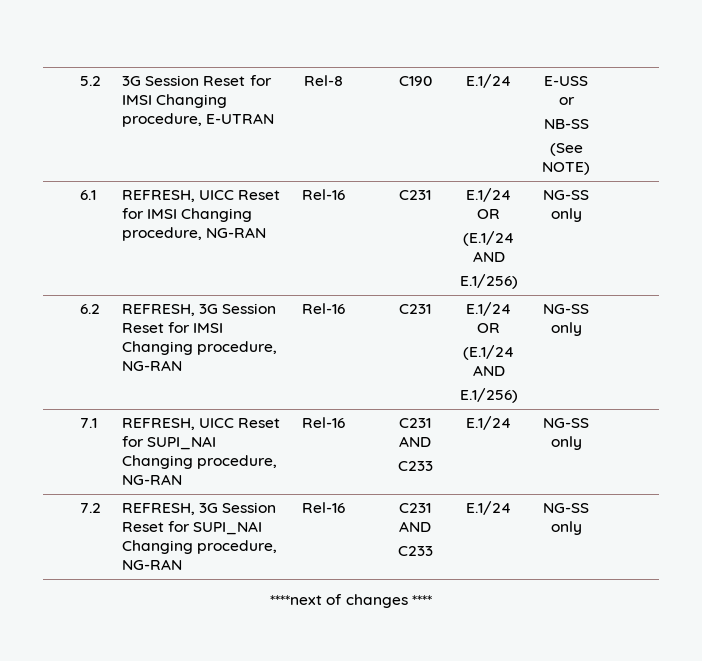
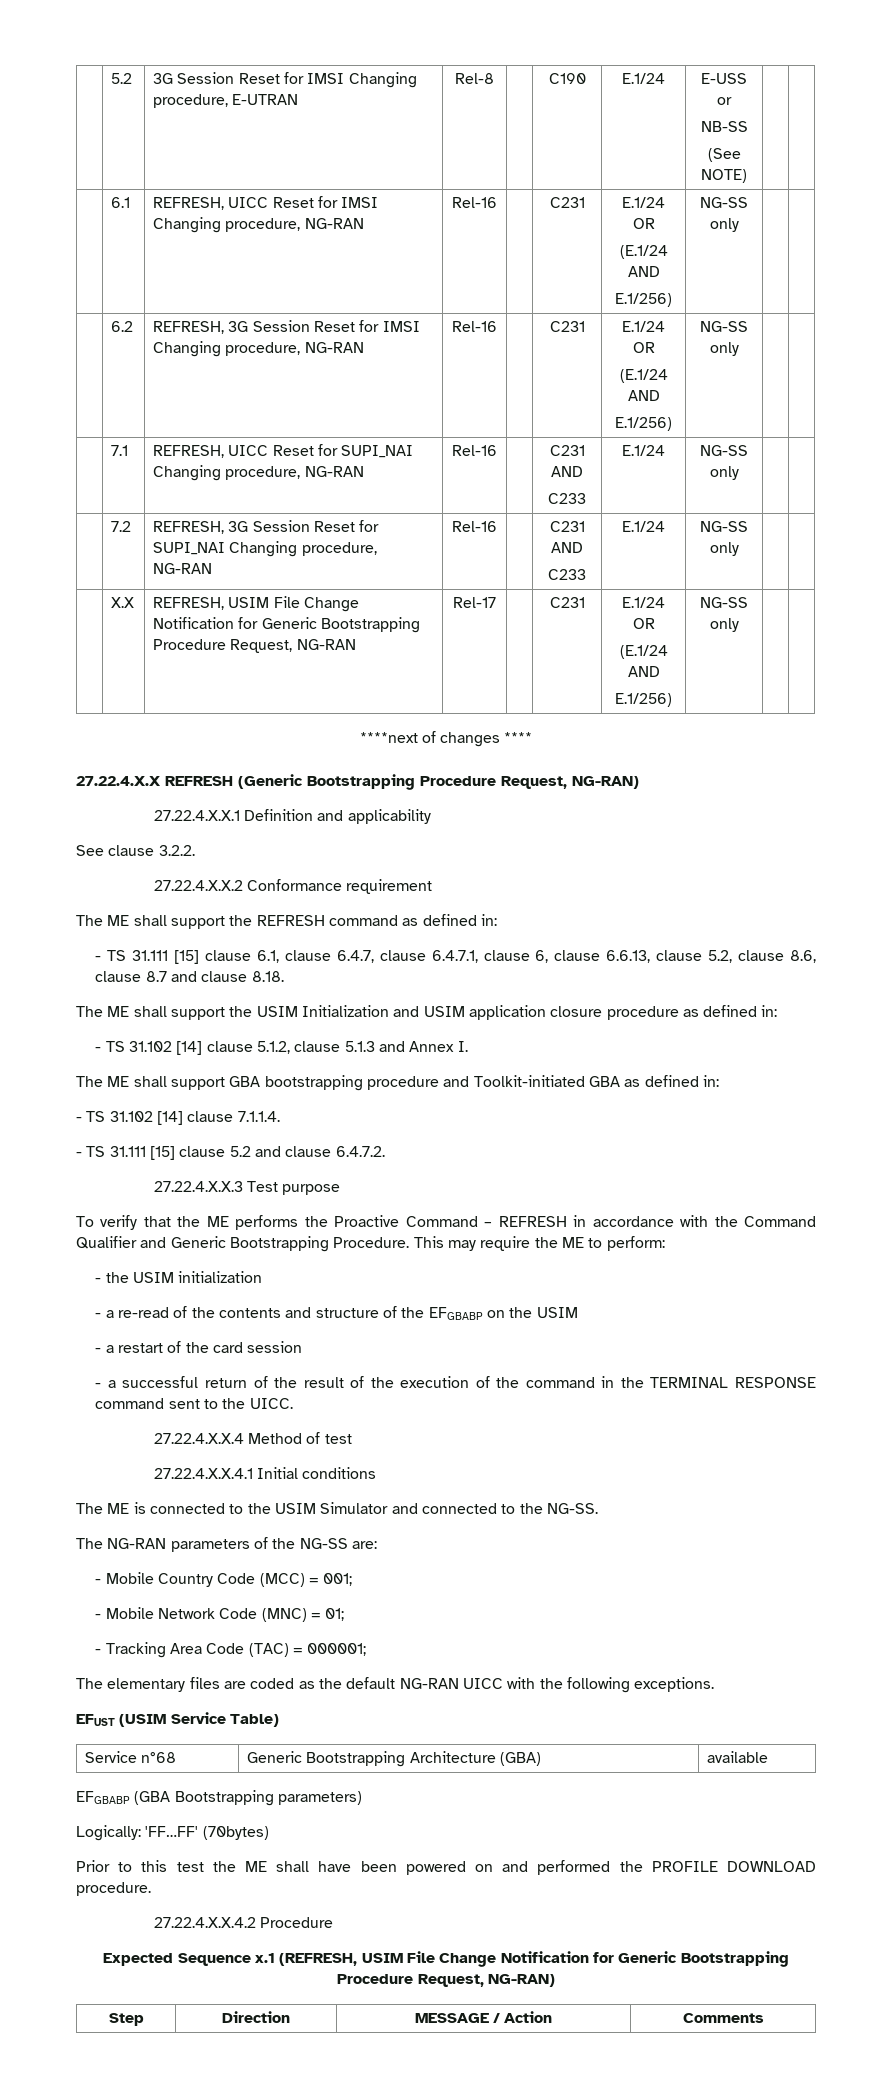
+ | X.X | REFRESH, USIM File Change Notification for Generic Bootstrapping Procedure Request, NG-RAN | Rel-17 | | C231 | E.1/24 OR
+ (E.1/24 AND
+ E.1/256) | NG-SS only | |
  ****next of changes ****
+ 27.22.4.X.X REFRESH (Generic Bootstrapping Procedure Request, NG-RAN)
+ 27.22.4.X.X.1 Definition and applicability
+ See clause 3.2.2.
+ 27.22.4.X.X.2 Conformance requirement
+ The ME shall support the REFRESH command as defined in:
+ - TS 31.111 [15] clause 6.1, clause 6.4.7, clause 6.4.7.1, clause 6, clause 6.6.13, clause 5.2, clause 8.6, clause 8.7 and clause 8.18.
+ The ME shall support the USIM Initialization and USIM application closure procedure as defined in:
+ - TS 31.102 [14] clause 5.1.2, clause 5.1.3 and Annex I.
+ The ME shall support GBA bootstrapping procedure and Toolkit-initiated GBA as defined in:
+ - TS 31.102 [14] clause 7.1.1.4.
+ - TS 31.111 [15] clause 5.2 and clause 6.4.7.2.
+ 27.22.4.X.X.3 Test purpose
+ To verify that the ME performs the Proactive Command – REFRESH in accordance with the Command Qualifier and Generic Bootstrapping Procedure. This may require the ME to perform:
+ - the USIM initialization
+ - a re-read of the contents and structure of the EFGBABP on the USIM
+ - a restart of the card session
+ - a successful return of the result of the execution of the command in the TERMINAL RESPONSE command sent to the UICC.
+ 27.22.4.X.X.4 Method of test
+ 27.22.4.X.X.4.1 Initial conditions
+ The ME is connected to the USIM Simulator and connected to the NG-SS.
+ The NG-RAN parameters of the NG-SS are:
+ - Mobile Country Code (MCC) = 001;
+ - Mobile Network Code (MNC) = 01;
+ - Tracking Area Code (TAC) = 000001;
+ The elementary files are coded as the default NG-RAN UICC with the following exceptions.
+ EFUST (USIM Service Table)
+ Service n°68 | Generic Bootstrapping Architecture (GBA) | available
+ EFGBABP (GBA Bootstrapping parameters)
+ Logically: 'FF…FF' (70bytes)
+ Prior to this test the ME shall have been powered on and performed the PROFILE DOWNLOAD procedure.
+ 27.22.4.X.X.4.2 Procedure
+ Expected Sequence x.1 (REFRESH, USIM File Change Notification for Generic Bootstrapping Procedure Request, NG-RAN)
+ Step | Direction | MESSAGE / Action | Comments

